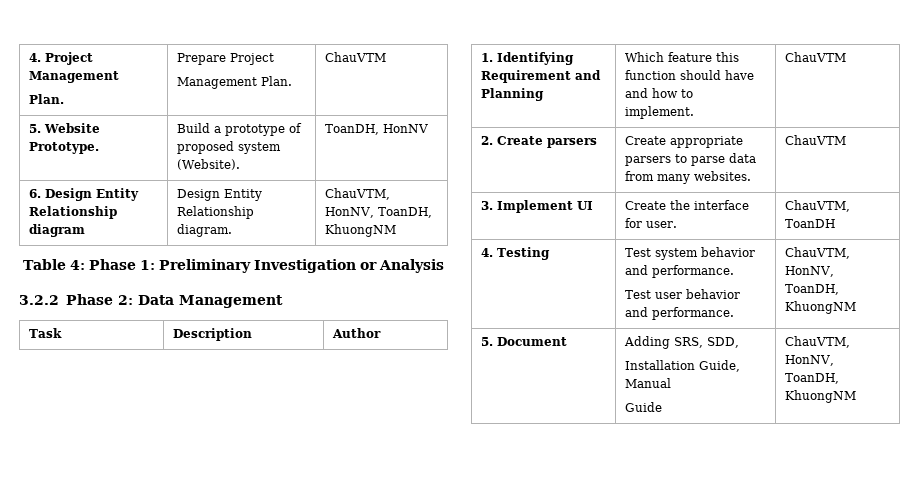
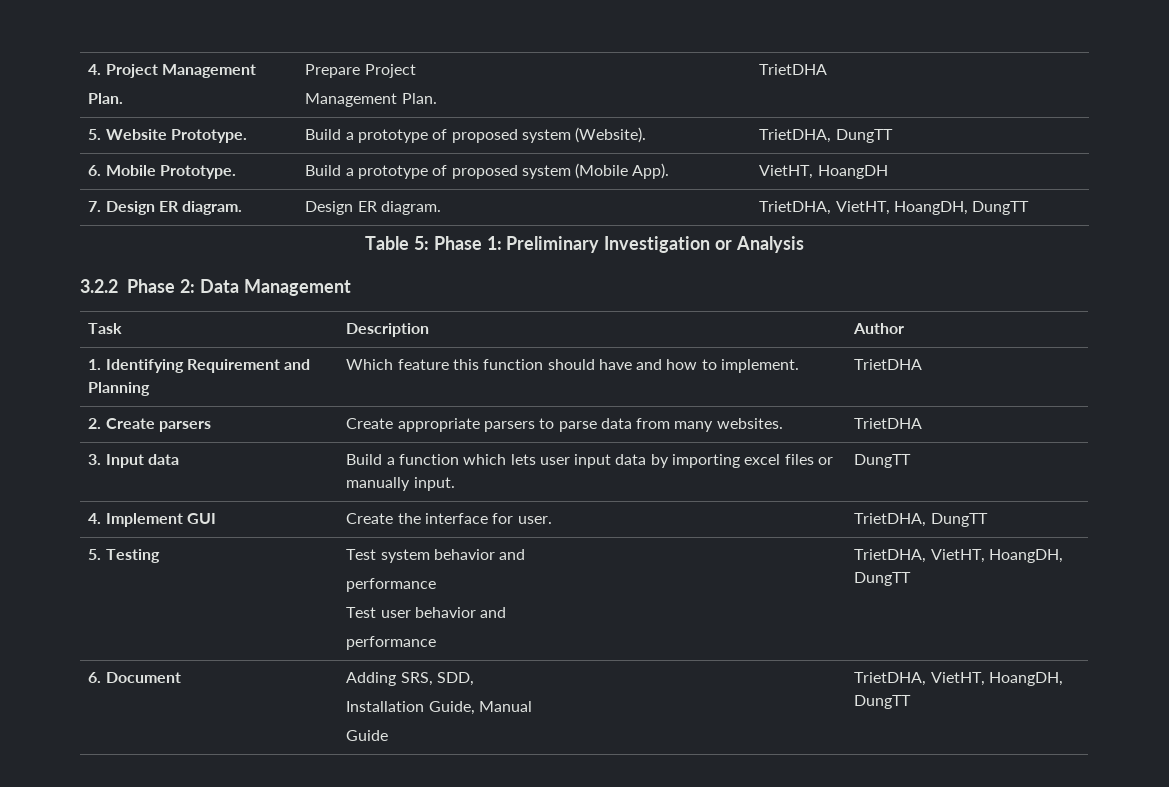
  4. Project Management
  Plan. | Prepare Project
- Management Plan. | ChauVTM
+ Management Plan. | TrietDHA
- 5. Website Prototype. | Build a prototype of proposed system (Website). | ToanDH, HonNV
- 6. Design Entity Relationship diagram | Design Entity Relationship diagram. | ChauVTM, HonNV, ToanDH, KhuongNM
+ 5. Website Prototype. | Build a prototype of proposed system (Website). | TrietDHA, DungTT
+ 6. Mobile Prototype. | Build a prototype of proposed system (Mobile App). | VietHT, HoangDH
+ 7. Design ER diagram. | Design ER diagram. | TrietDHA, VietHT, HoangDH, DungTT
- Table 4: Phase 1: Preliminary Investigation or Analysis
+ Table 5: Phase 1: Preliminary Investigation or Analysis
- 1. Identifying Requirement and Planning | Which feature this function should have and how to implement. | ChauVTM
+ 1. Identifying Requirement and Planning | Which feature this function should have and how to implement. | TrietDHA
- 2. Create parsers | Create appropriate parsers to parse data from many websites. | ChauVTM
+ 2. Create parsers | Create appropriate parsers to parse data from many websites. | TrietDHA
- 3. Implement UI | Create the interface for user. | ChauVTM, ToanDH
- 4. Testing | Test system behavior and performance.
- Test user behavior and performance. | ChauVTM, HonNV, ToanDH, KhuongNM
- 5. Document | Adding SRS, SDD,
+ 3. Input data | Build a function which lets user input data by importing excel files or manually input. | DungTT
+ 4. Implement GUI | Create the interface for user. | TrietDHA, DungTT
+ 5. Testing | Test system behavior and
+ performance
+ Test user behavior and
+ performance | TrietDHA, VietHT, HoangDH, DungTT
+ 6. Document | Adding SRS, SDD,
  Installation Guide, Manual
- Guide | ChauVTM, HonNV, ToanDH, KhuongNM
+ Guide | TrietDHA, VietHT, HoangDH, DungTT

